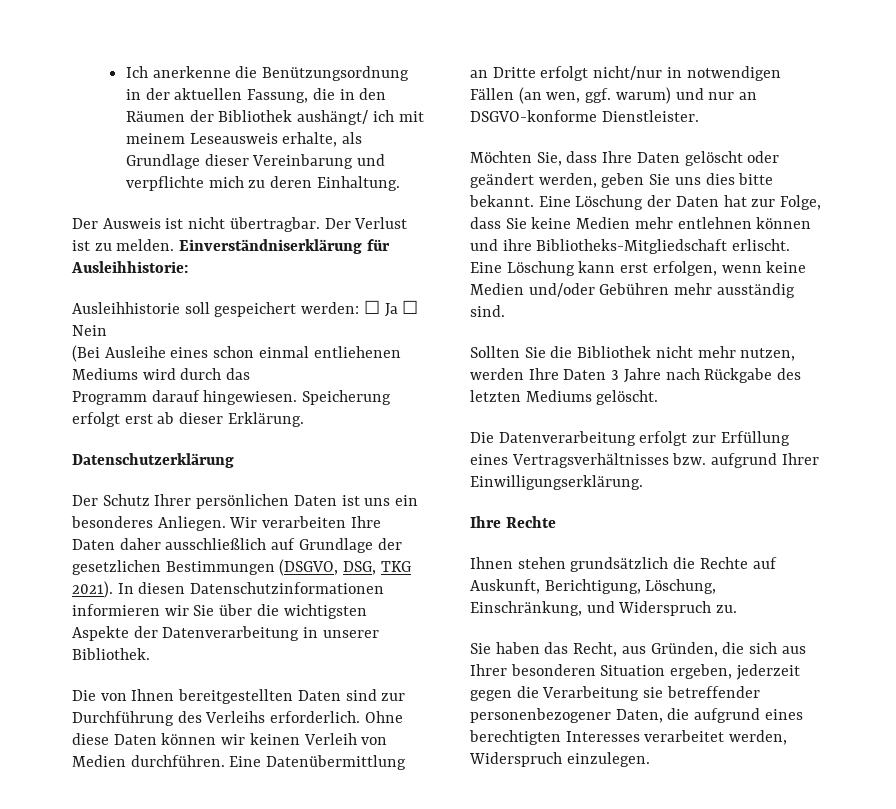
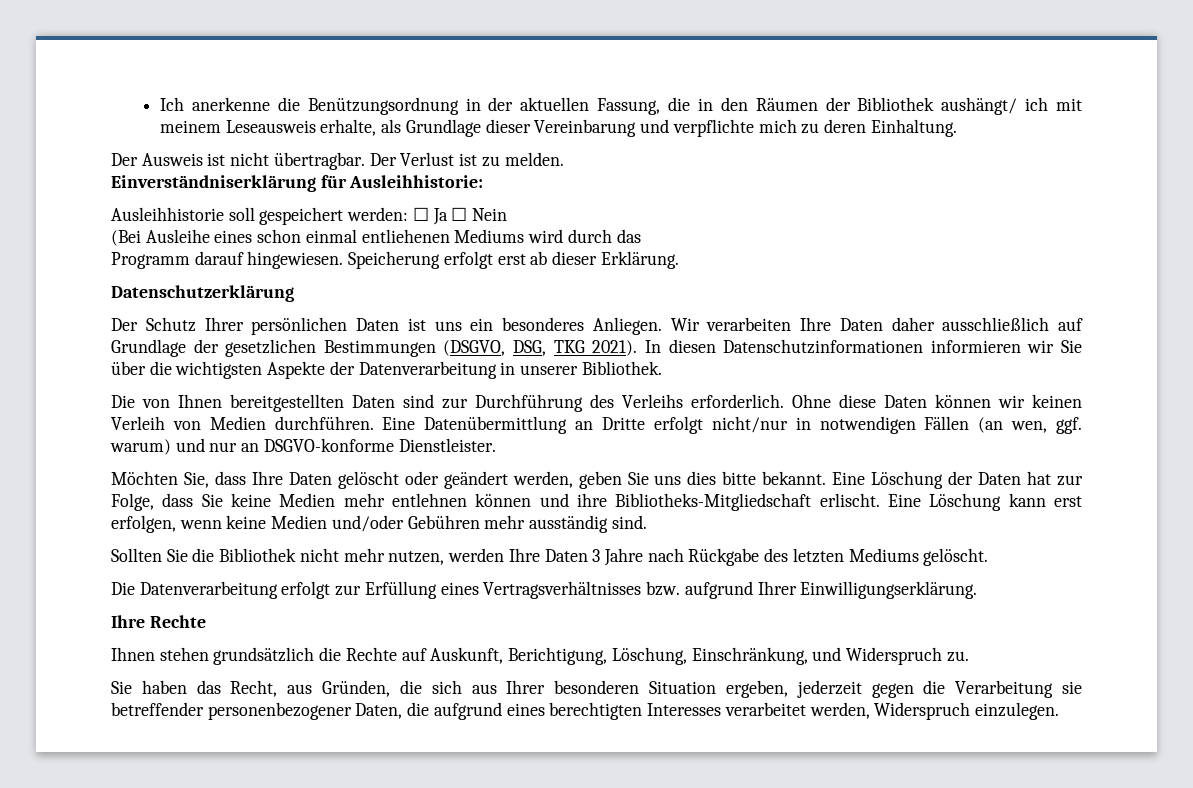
- Der Verlust ist zu melden. Einverständniserklärung für Ausleihhistorie:
+ Der Verlust ist zu melden.
+ Einverständniserklärung für Ausleihhistorie:

